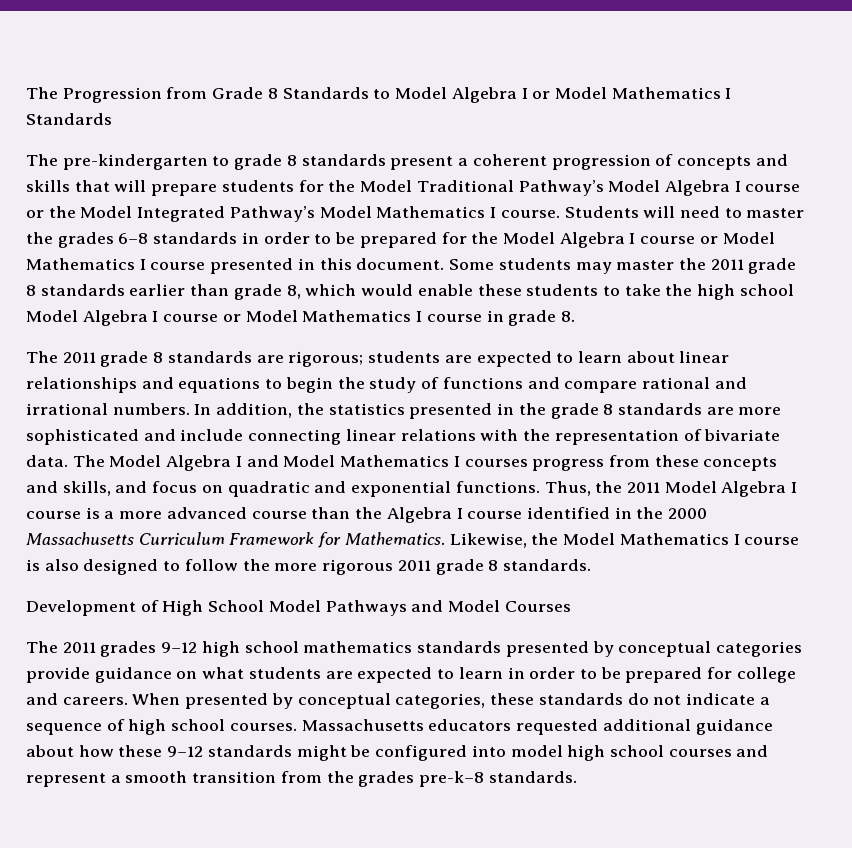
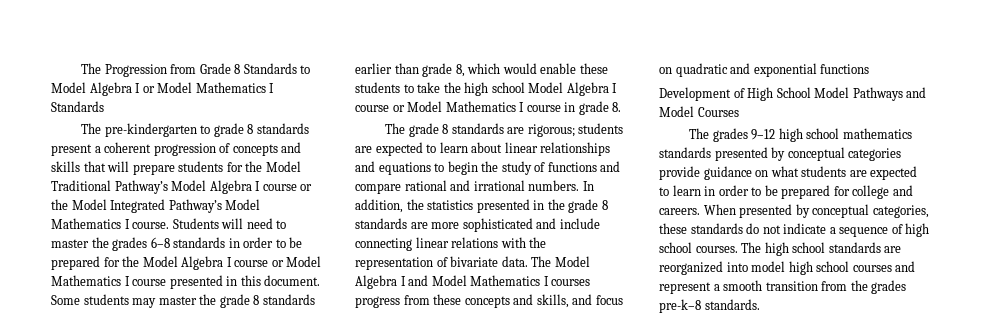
- Some students may master the 2011 grade 8 standards earlier than grade 8, which would enable these students to take the high school Model Algebra I course or Model Mathematics I course in grade 8.
+ Some students may master the grade 8 standards earlier than grade 8, which would enable these students to take the high school Model Algebra I course or Model Mathematics I course in grade 8.
- The 2011 grade 8 standards are rigorous; students are expected to learn about linear relationships and equations to begin the study of functions and compare rational and irrational numbers.
+ The grade 8 standards are rigorous; students are expected to learn about linear relationships and equations to begin the study of functions and compare rational and irrational numbers.
- The Model Algebra I and Model Mathematics I courses progress from these concepts and skills, and focus on quadratic and exponential functions. Thus, the 2011 Model Algebra I course is a more advanced course than the Algebra I course identified in the 2000 Massachusetts Curriculum Framework for Mathematics. Likewise, the Model Mathematics I course is also designed to follow the more rigorous 2011 grade 8 standards.
+ The Model Algebra I and Model Mathematics I courses progress from these concepts and skills, and focus on quadratic and exponential functions
- The 2011 grades 9–12 high school mathematics standards presented by conceptual categories provide guidance on what students are expected to learn in order to be prepared for college and careers.
+ The grades 9–12 high school mathematics standards presented by conceptual categories provide guidance on what students are expected to learn in order to be prepared for college and careers.
- Massachusetts educators requested additional guidance about how these 9–12 standards might be configured into model high school courses and represent a smooth transition from the grades pre-k–8 standards.
+ The high school standards are reorganized into model high school courses and represent a smooth transition from the grades pre-k–8 standards.

